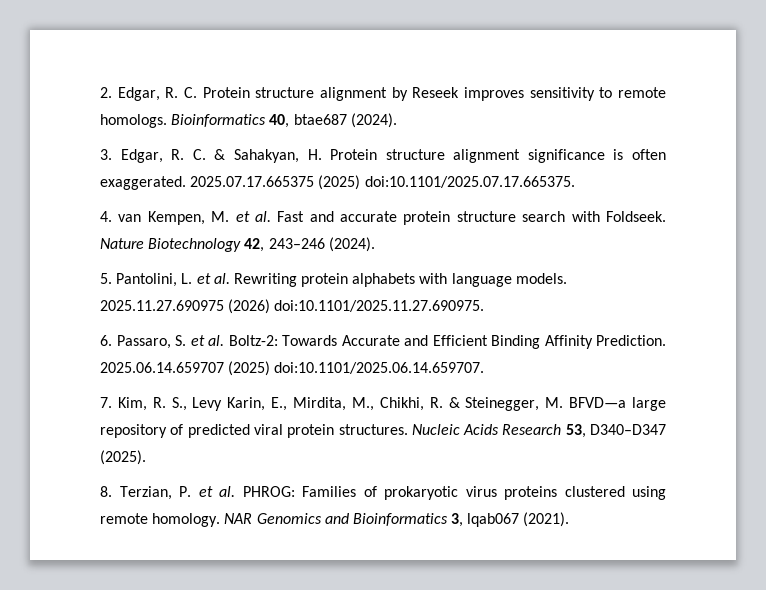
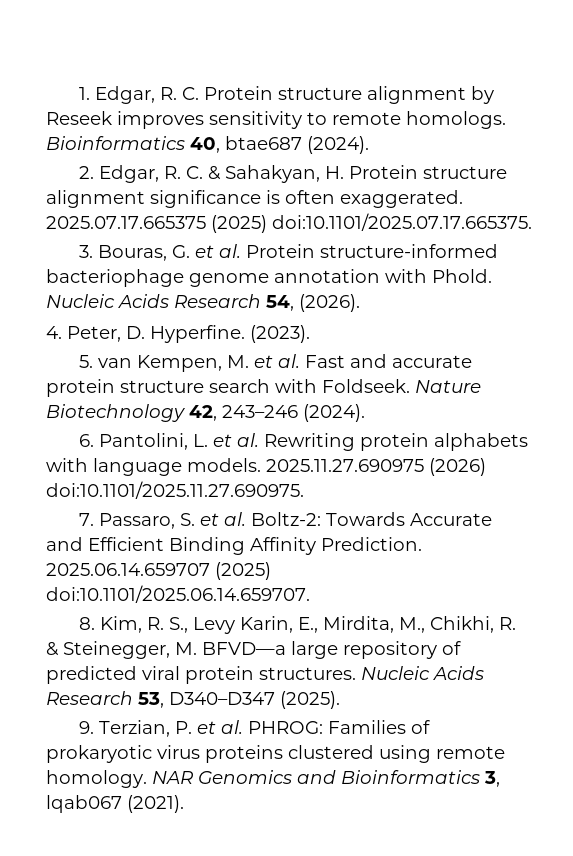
- 2. Edgar, R. C. Protein structure alignment by Reseek improves sensitivity to remote homologs.
+ 1. Edgar, R. C. Protein structure alignment by Reseek improves sensitivity to remote homologs.
- 3. Edgar, R. C. & Sahakyan, H. Protein structure alignment significance is often exaggerated.
+ 2. Edgar, R. C. & Sahakyan, H. Protein structure alignment significance is often exaggerated.
- 4. van Kempen, M. et al. Fast and accurate protein structure search with Foldseek.
+ 3. Bouras, G. et al. Protein structure-informed bacteriophage genome annotation with Phold. Nucleic Acids Research 54, (2026).
+ 4. Peter, D. Hyperfine. (2023).
+ 5. van Kempen, M. et al. Fast and accurate protein structure search with Foldseek.
- 5. Pantolini, L. et al. Rewriting protein alphabets with language models.
+ 6. Pantolini, L. et al. Rewriting protein alphabets with language models.
- 6. Passaro, S. et al. Boltz-2: Towards Accurate and Efficient Binding Affinity Prediction.
+ 7. Passaro, S. et al. Boltz-2: Towards Accurate and Efficient Binding Affinity Prediction.
- 7. Kim, R. S., Levy Karin, E., Mirdita, M., Chikhi, R. & Steinegger, M. BFVD—a large repository of predicted viral protein structures.
+ 8. Kim, R. S., Levy Karin, E., Mirdita, M., Chikhi, R. & Steinegger, M. BFVD—a large repository of predicted viral protein structures.
- 8. Terzian, P. et al. PHROG: Families of prokaryotic virus proteins clustered using remote homology.
+ 9. Terzian, P. et al. PHROG: Families of prokaryotic virus proteins clustered using remote homology.

